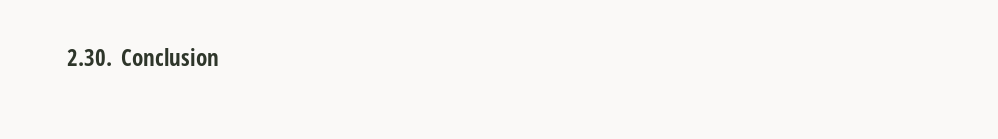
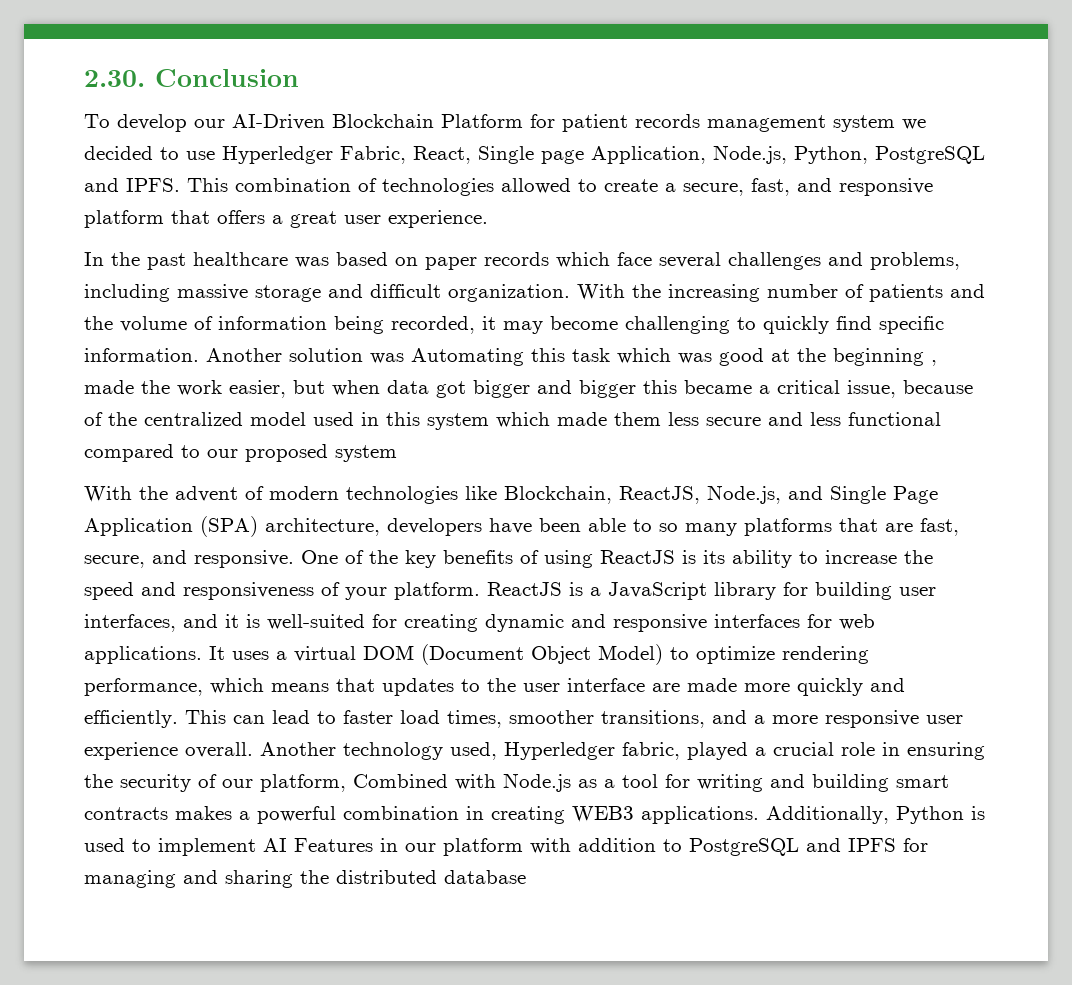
+ To develop our AI-Driven Blockchain Platform for patient records management system we decided to use Hyperledger Fabric, React, Single page Application, Node.js, Python, PostgreSQL and IPFS. This combination of technologies allowed to create a secure, fast, and responsive platform that offers a great user experience.
+ In the past healthcare was based on paper records which face several challenges and problems, including massive storage and difficult organization. With the increasing number of patients and the volume of information being recorded, it may become challenging to quickly find specific information. Another solution was Automating this task which was good at the beginning , made the work easier, but when data got bigger and bigger this became a critical issue, because of the centralized model used in this system which made them less secure and less functional compared to our proposed system
+ With the advent of modern technologies like Blockchain, ReactJS, Node.js, and Single Page Application (SPA) architecture, developers have been able to so many platforms that are fast, secure, and responsive. One of the key benefits of using ReactJS is its ability to increase the speed and responsiveness of your platform. ReactJS is a JavaScript library for building user interfaces, and it is well-suited for creating dynamic and responsive interfaces for web applications. It uses a virtual DOM (Document Object Model) to optimize rendering performance, which means that updates to the user interface are made more quickly and efficiently. This can lead to faster load times, smoother transitions, and a more responsive user experience overall. Another technology used, Hyperledger fabric, played a crucial role in ensuring the security of our platform, Combined with Node.js as a tool for writing and building smart contracts makes a powerful combination in creating WEB3 applications. Additionally, Python is used to implement AI Features in our platform with addition to PostgreSQL and IPFS for managing and sharing the distributed database

